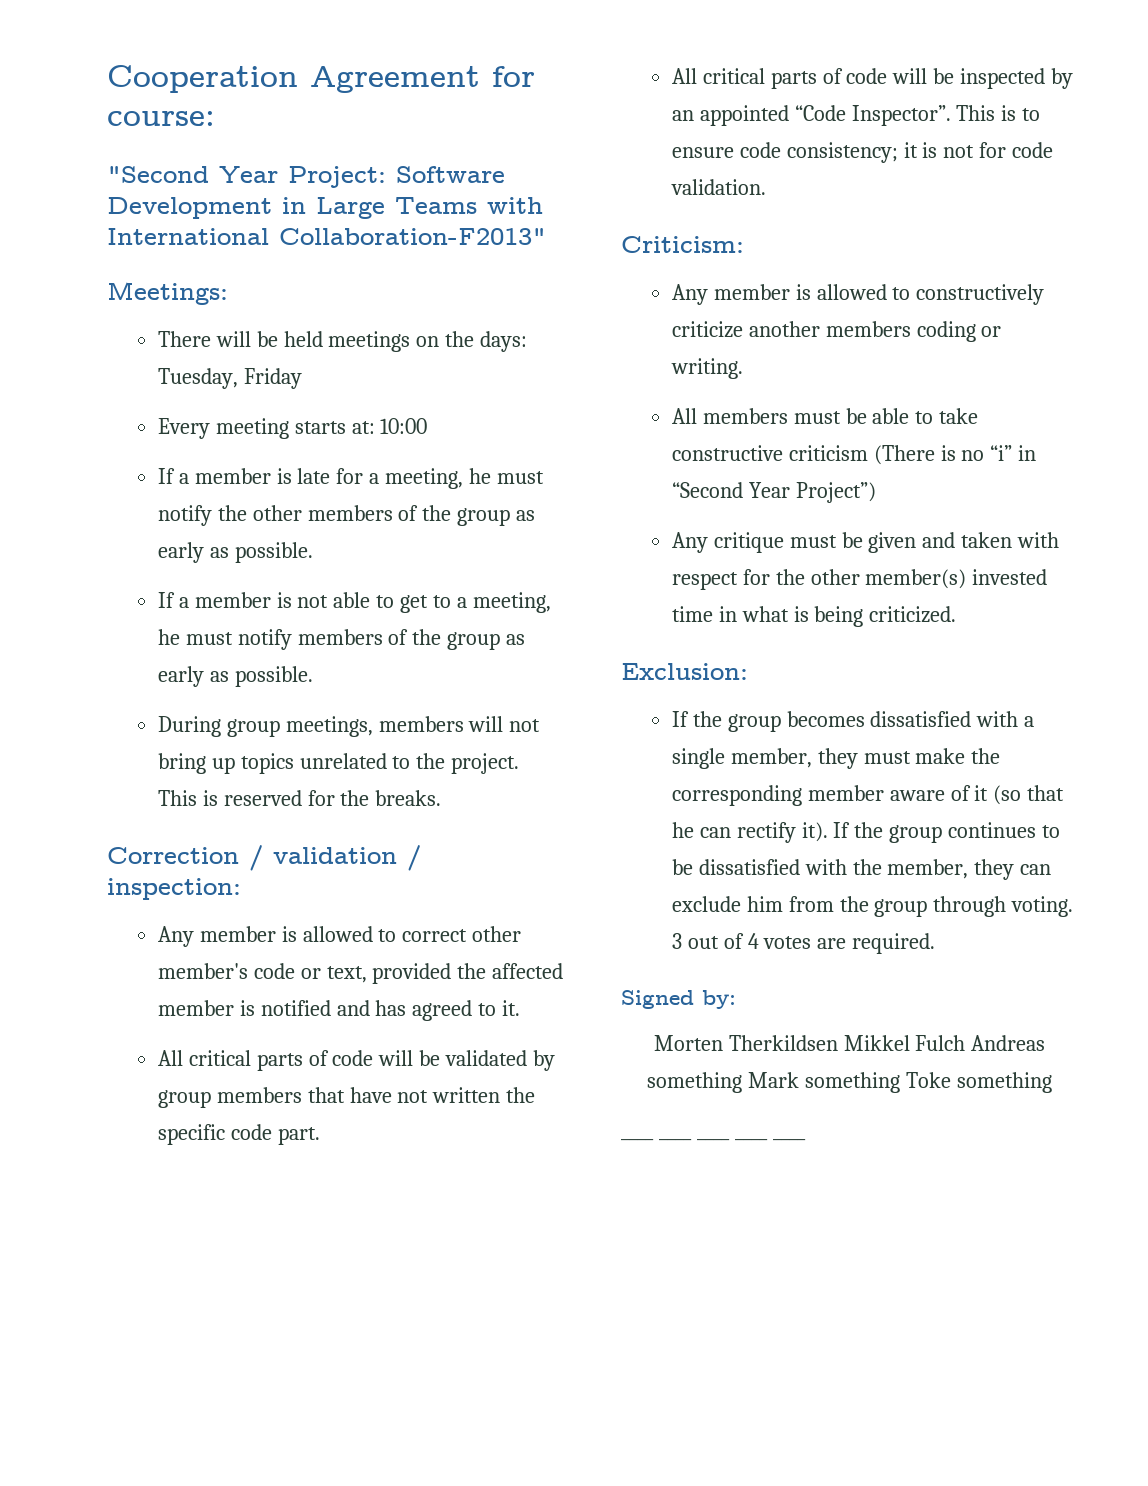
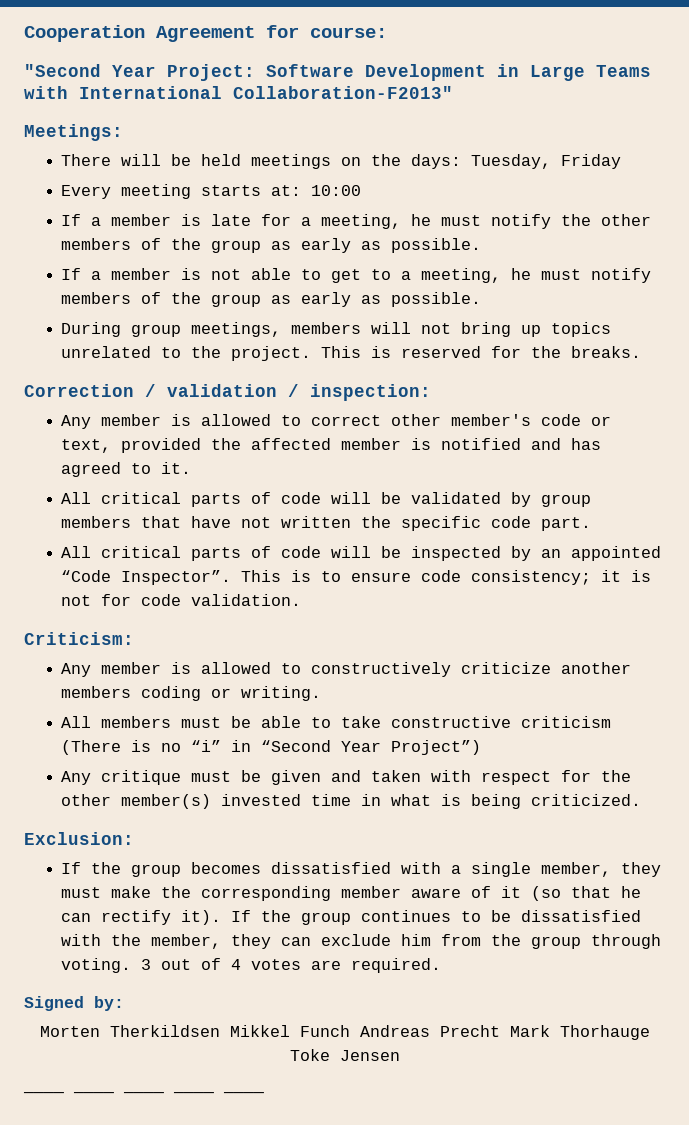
- Morten Therkildsen Mikkel Fulch Andreas something Mark something Toke something
+ Morten Therkildsen Mikkel Funch Andreas Precht Mark Thorhauge Toke Jensen

